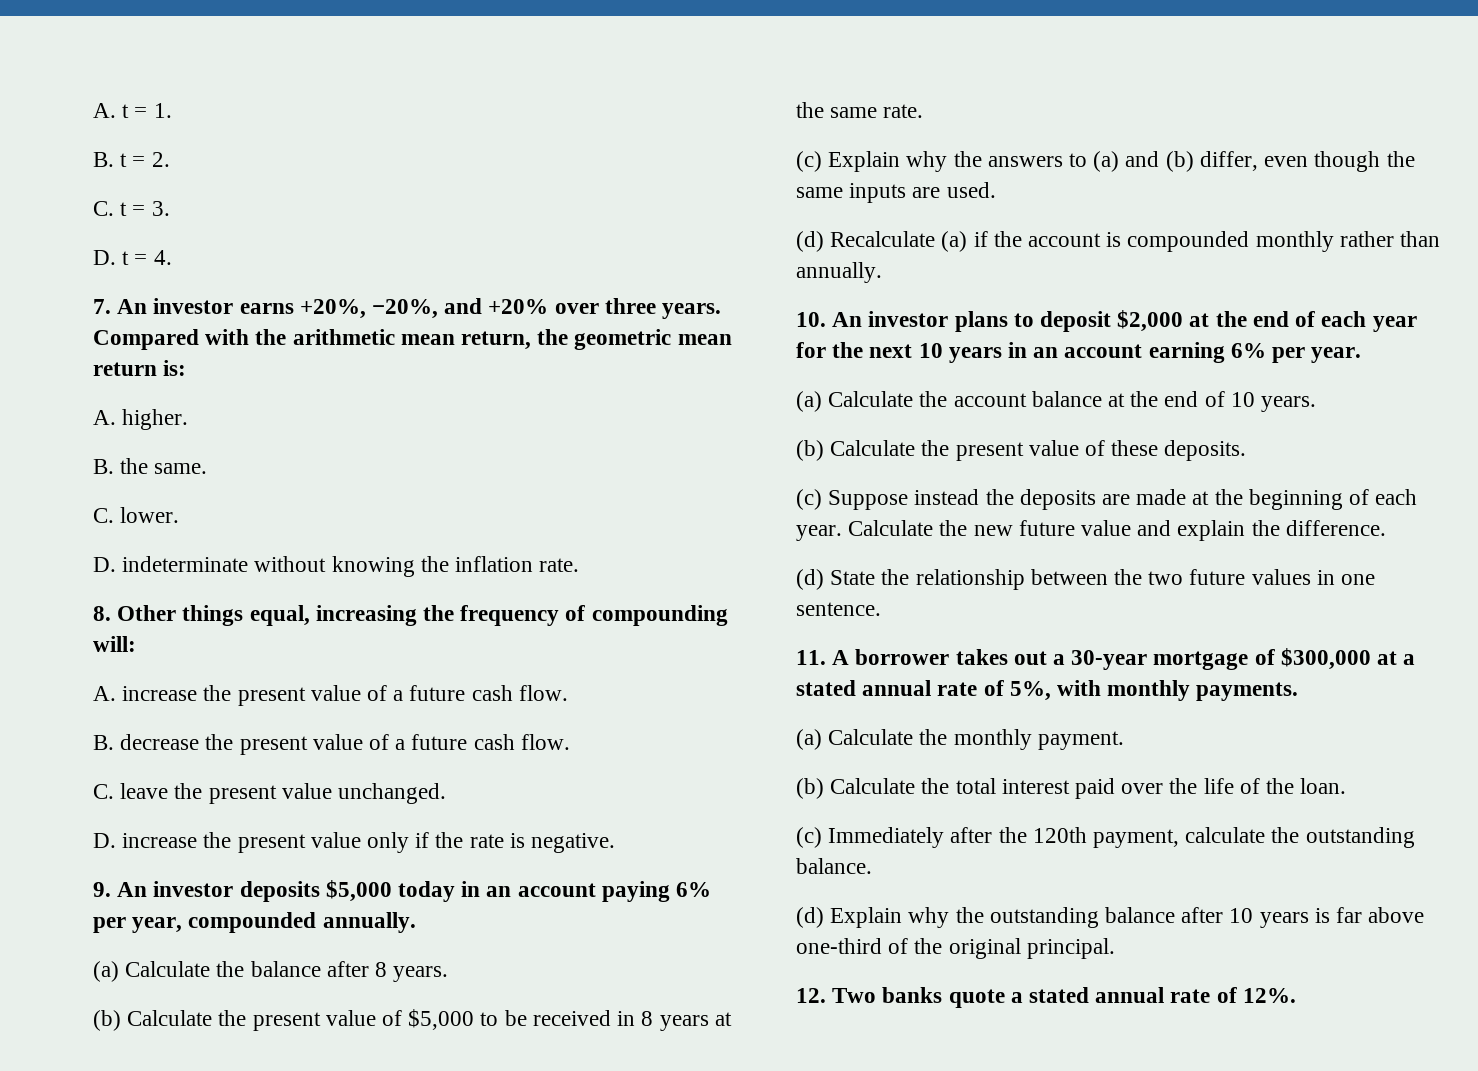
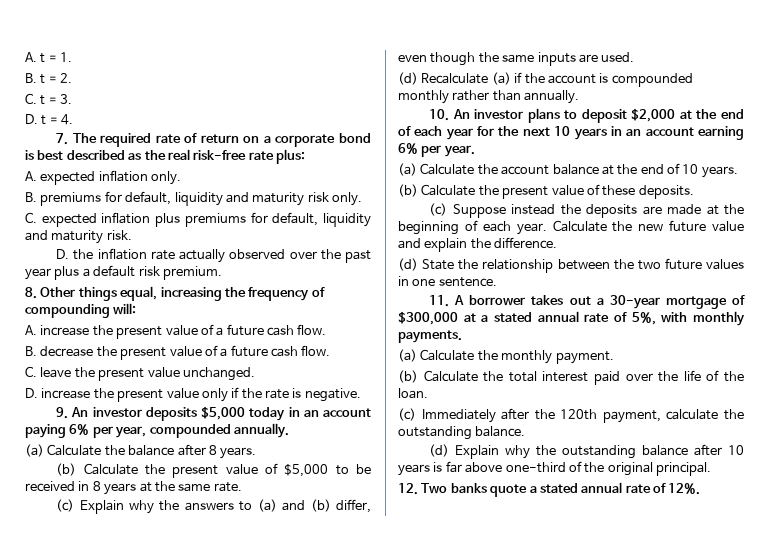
- 7. An investor earns +20%, −20%, and +20% over three years. Compared with the arithmetic mean return, the geometric mean return is:
- A. higher.
- B. the same.
- C. lower.
- D. indeterminate without knowing the inflation rate.
+ 7. The required rate of return on a corporate bond is best described as the real risk-free rate plus:
+ A. expected inflation only.
+ B. premiums for default, liquidity and maturity risk only.
+ C. expected inflation plus premiums for default, liquidity and maturity risk.
+ D. the inflation rate actually observed over the past year plus a default risk premium.

